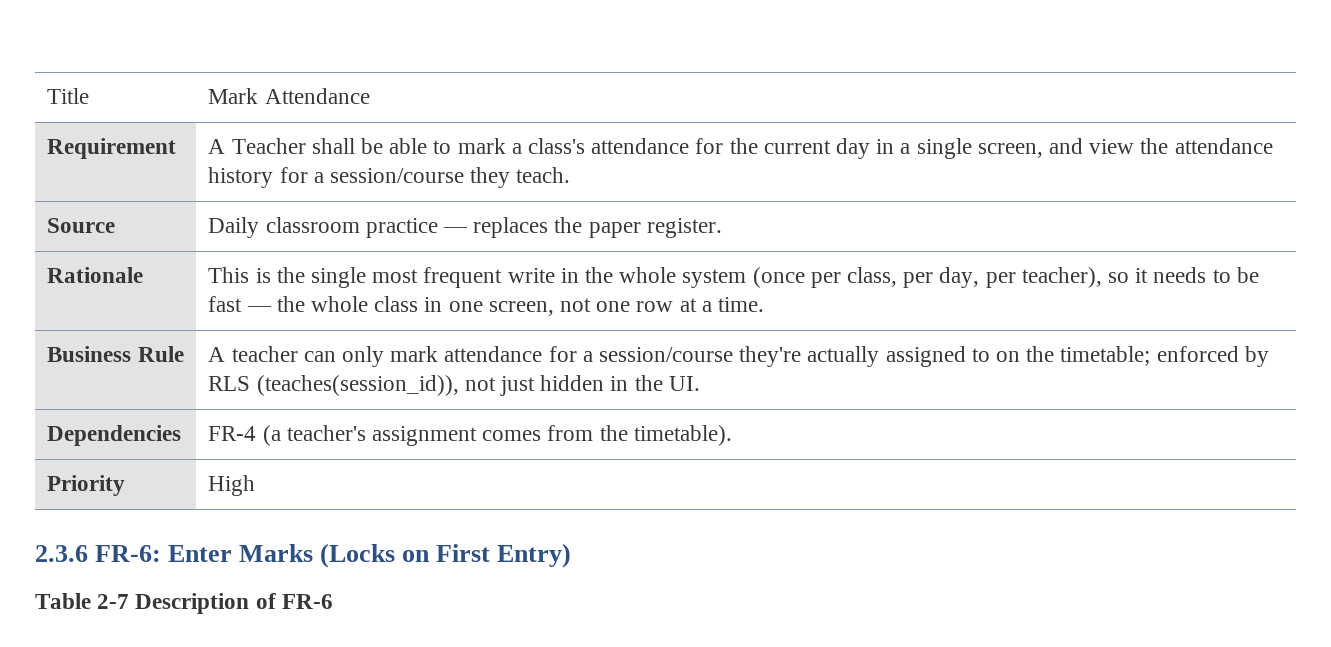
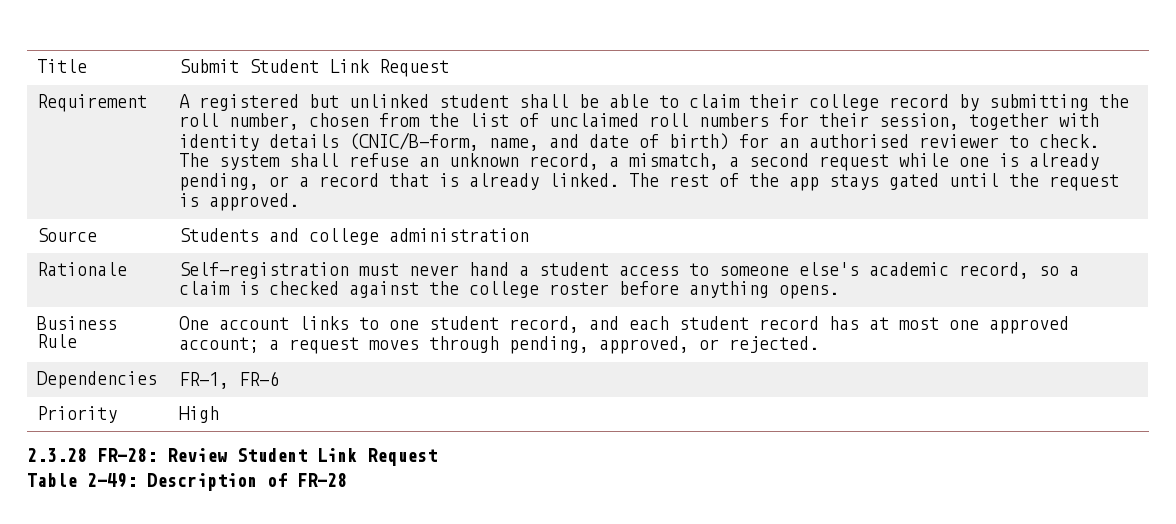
- Title | Mark Attendance
- Requirement | A Teacher shall be able to mark a class's attendance for the current day in a single screen, and view the attendance history for a session/course they teach.
- Source | Daily classroom practice — replaces the paper register.
- Rationale | This is the single most frequent write in the whole system (once per class, per day, per teacher), so it needs to be fast — the whole class in one screen, not one row at a time.
- Business Rule | A teacher can only mark attendance for a session/course they're actually assigned to on the timetable; enforced by RLS (teaches(session_id)), not just hidden in the UI.
- Dependencies | FR-4 (a teacher's assignment comes from the timetable).
+ Title | Submit Student Link Request
+ Requirement | A registered but unlinked student shall be able to claim their college record by submitting the roll number, chosen from the list of unclaimed roll numbers for their session, together with identity details (CNIC/B-form, name, and date of birth) for an authorised reviewer to check. The system shall refuse an unknown record, a mismatch, a second request while one is already pending, or a record that is already linked. The rest of the app stays gated until the request is approved.
+ Source | Students and college administration
+ Rationale | Self-registration must never hand a student access to someone else's academic record, so a claim is checked against the college roster before anything opens.
+ Business Rule | One account links to one student record, and each student record has at most one approved account; a request moves through pending, approved, or rejected.
+ Dependencies | FR-1, FR-6
  Priority | High
- 2.3.6 FR-6: Enter Marks (Locks on First Entry)
+ 2.3.28 FR-28: Review Student Link Request
- Table 2-7 Description of FR-6
+ Table 2-49: Description of FR-28

